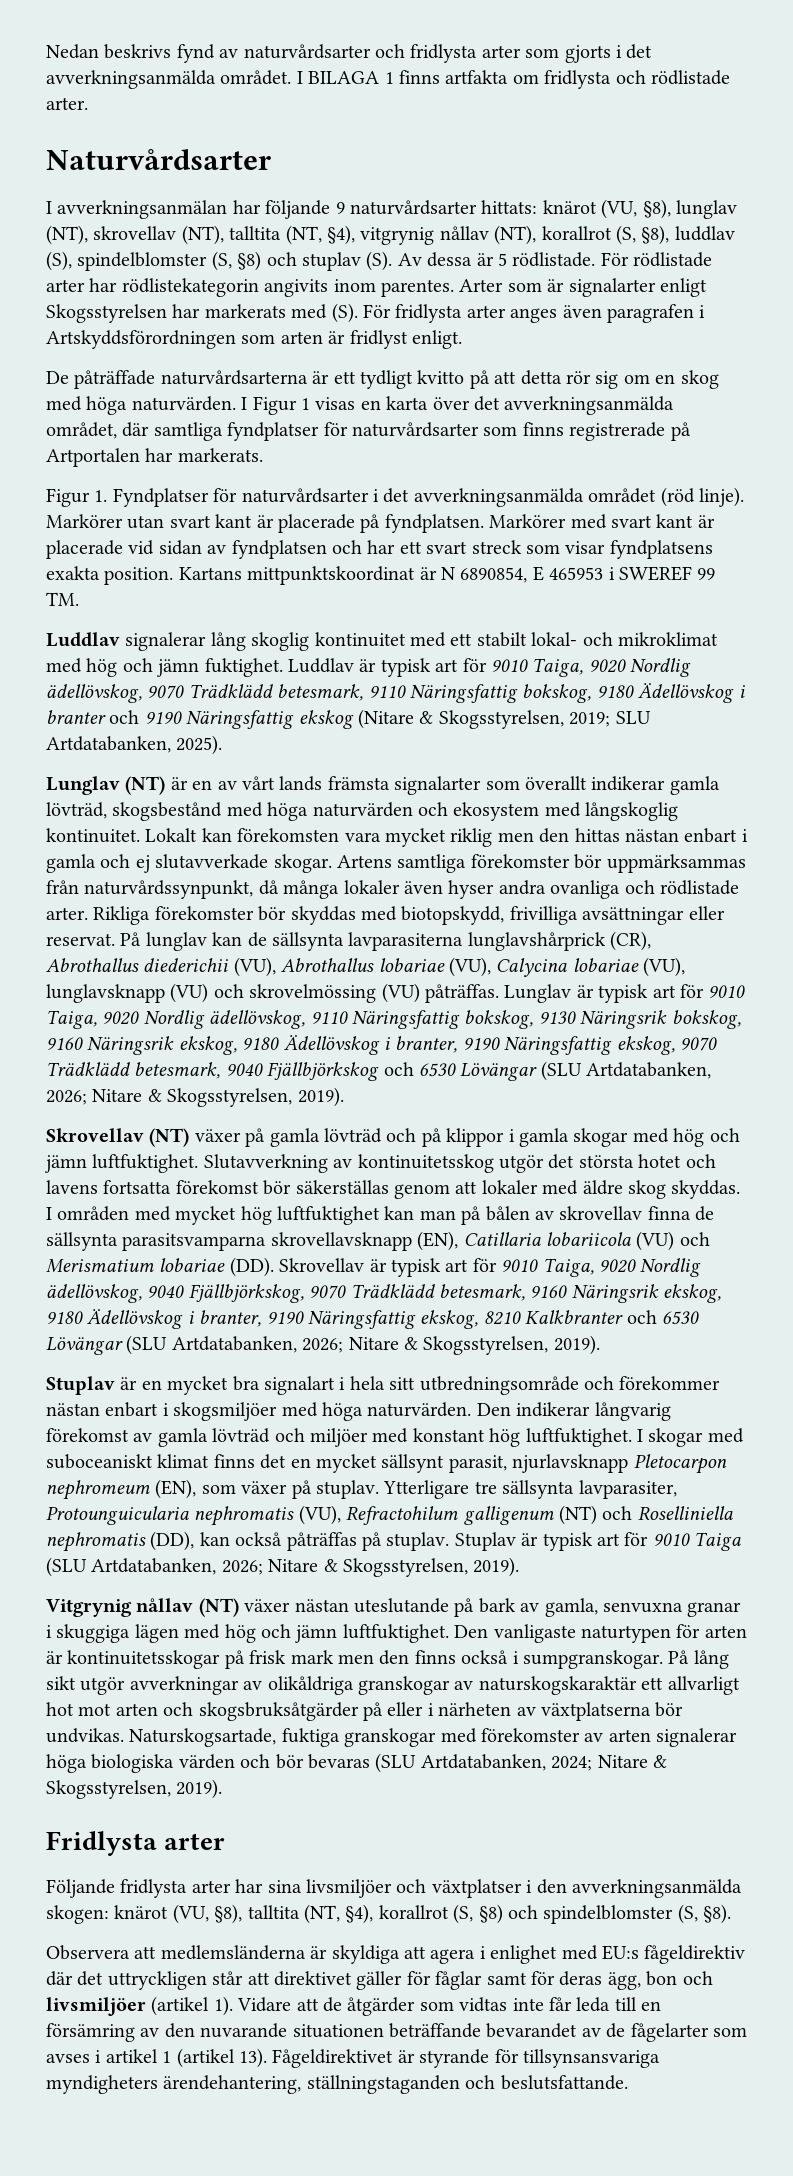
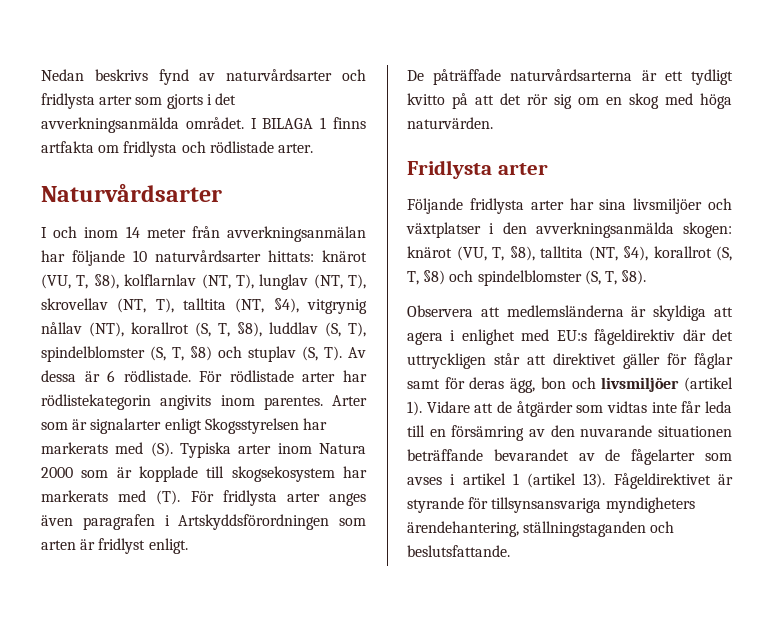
- I avverkningsanmälan har följande 9 naturvårdsarter hittats: knärot (VU, §8), lunglav (NT), skrovellav (NT), talltita (NT, §4), vitgrynig nållav (NT), korallrot (S, §8), luddlav (S), spindelblomster (S, §8) och stuplav (S). Av dessa är 5 rödlistade.
+ I och inom 14 meter från avverkningsanmälan har följande 10 naturvårdsarter hittats: knärot (VU, T, §8), kolflarnlav (NT, T), lunglav (NT, T), skrovellav (NT, T), talltita (NT, §4), vitgrynig nållav (NT), korallrot (S, T, §8), luddlav (S, T), spindelblomster (S, T, §8) och stuplav (S, T). Av dessa är 6 rödlistade.
- Arter som är signalarter enligt Skogsstyrelsen har markerats med (S). För fridlysta arter anges även paragrafen i Artskyddsförordningen som arten är fridlyst enligt.
+ Arter som är signalarter enligt Skogsstyrelsen har markerats med (S). Typiska arter inom Natura 2000 som är kopplade till skogsekosystem har markerats med (T). För fridlysta arter anges även paragrafen i Artskyddsförordningen som arten är fridlyst enligt.
- De påträffade naturvårdsarterna är ett tydligt kvitto på att detta rör sig om en skog med höga naturvärden. I Figur 1 visas en karta över det avverkningsanmälda området, där samtliga fyndplatser för naturvårdsarter som finns registrerade på Artportalen har markerats.
- Figur 1. Fyndplatser för naturvårdsarter i det avverkningsanmälda området (röd linje). Markörer utan svart kant är placerade på fyndplatsen. Markörer med svart kant är placerade vid sidan av fyndplatsen och har ett svart streck som visar fyndplatsens exakta position. Kartans mittpunktskoordinat är N 6890854, E 465953 i SWEREF 99 TM.
- Luddlav signalerar lång skoglig kontinuitet med ett stabilt lokal- och mikroklimat med hög och jämn fuktighet. Luddlav är typisk art för 9010 Taiga, 9020 Nordlig ädellövskog, 9070 Trädklädd betesmark, 9110 Näringsfattig bokskog, 9180 Ädellövskog i branter och 9190 Näringsfattig ekskog (Nitare & Skogsstyrelsen, 2019; SLU Artdatabanken, 2025).
- Lunglav (NT) är en av vårt lands främsta signalarter som överallt indikerar gamla lövträd, skogsbestånd med höga naturvärden och ekosystem med långskoglig kontinuitet. Lokalt kan förekomsten vara mycket riklig men den hittas nästan enbart i gamla och ej slutavverkade skogar. Artens samtliga förekomster bör uppmärksammas från naturvårdssynpunkt, då många lokaler även hyser andra ovanliga och rödlistade arter. Rikliga förekomster bör skyddas med biotopskydd, frivilliga avsättningar eller reservat. På lunglav kan de sällsynta lavparasiterna lunglavshårprick (CR), Abrothallus diederichii (VU), Abrothallus lobariae (VU), Calycina lobariae (VU), lunglavsknapp (VU) och skrovelmössing (VU) påträffas. Lunglav är typisk art för 9010 Taiga, 9020 Nordlig ädellövskog, 9110 Näringsfattig bokskog, 9130 Näringsrik bokskog, 9160 Näringsrik ekskog, 9180 Ädellövskog i branter, 9190 Näringsfattig ekskog, 9070 Trädklädd betesmark, 9040 Fjällbjörkskog och 6530 Lövängar (SLU Artdatabanken, 2026; Nitare & Skogsstyrelsen, 2019).
- Skrovellav (NT) växer på gamla lövträd och på klippor i gamla skogar med hög och jämn luftfuktighet. Slutavverkning av kontinuitetsskog utgör det största hotet och lavens fortsatta förekomst bör säkerställas genom att lokaler med äldre skog skyddas. I områden med mycket hög luftfuktighet kan man på bålen av skrovellav finna de sällsynta parasitsvamparna skrovellavsknapp (EN), Catillaria lobariicola (VU) och Merismatium lobariae (DD). Skrovellav är typisk art för 9010 Taiga, 9020 Nordlig ädellövskog, 9040 Fjällbjörkskog, 9070 Trädklädd betesmark, 9160 Näringsrik ekskog, 9180 Ädellövskog i branter, 9190 Näringsfattig ekskog, 8210 Kalkbranter och 6530 Lövängar (SLU Artdatabanken, 2026; Nitare & Skogsstyrelsen, 2019).
- Stuplav är en mycket bra signalart i hela sitt utbredningsområde och förekommer nästan enbart i skogsmiljöer med höga naturvärden. Den indikerar långvarig förekomst av gamla lövträd och miljöer med konstant hög luftfuktighet. I skogar med suboceaniskt klimat finns det en mycket sällsynt parasit, njurlavsknapp Pletocarpon nephromeum (EN), som växer på stuplav. Ytterligare tre sällsynta lavparasiter, Protounguicularia nephromatis (VU), Refractohilum galligenum (NT) och Roselliniella nephromatis (DD), kan också påträffas på stuplav. Stuplav är typisk art för 9010 Taiga (SLU Artdatabanken, 2026; Nitare & Skogsstyrelsen, 2019).
- Vitgrynig nållav (NT) växer nästan uteslutande på bark av gamla, senvuxna granar i skuggiga lägen med hög och jämn luftfuktighet. Den vanligaste naturtypen för arten är kontinuitetsskogar på frisk mark men den finns också i sumpgranskogar. På lång sikt utgör avverkningar av olikåldriga granskogar av naturskogskaraktär ett allvarligt hot mot arten och skogsbruksåtgärder på eller i närheten av växtplatserna bör undvikas. Naturskogsartade, fuktiga granskogar med förekomster av arten signalerar höga biologiska värden och bör bevaras (SLU Artdatabanken, 2024; Nitare & Skogsstyrelsen, 2019).
+ De påträffade naturvårdsarterna är ett tydligt kvitto på att det rör sig om en skog med höga naturvärden.
- Följande fridlysta arter har sina livsmiljöer och växtplatser i den avverkningsanmälda skogen: knärot (VU, §8), talltita (NT, §4), korallrot (S, §8) och spindelblomster (S, §8).
+ Följande fridlysta arter har sina livsmiljöer och växtplatser i den avverkningsanmälda skogen: knärot (VU, T, §8), talltita (NT, §4), korallrot (S, T, §8) och spindelblomster (S, T, §8).

